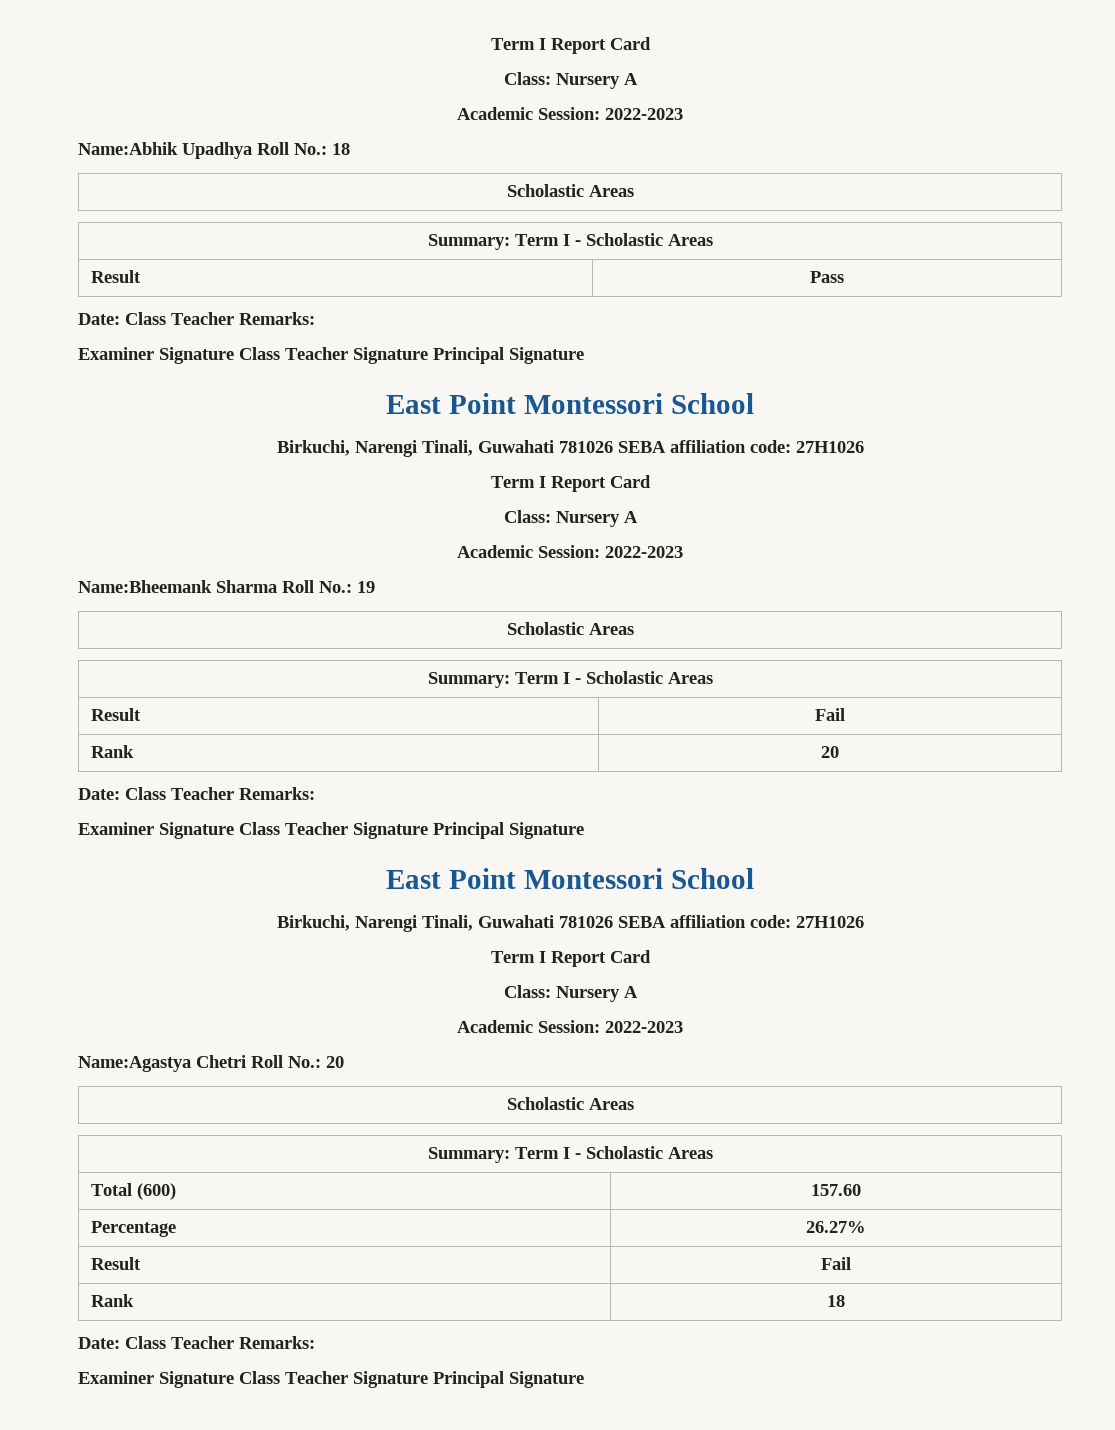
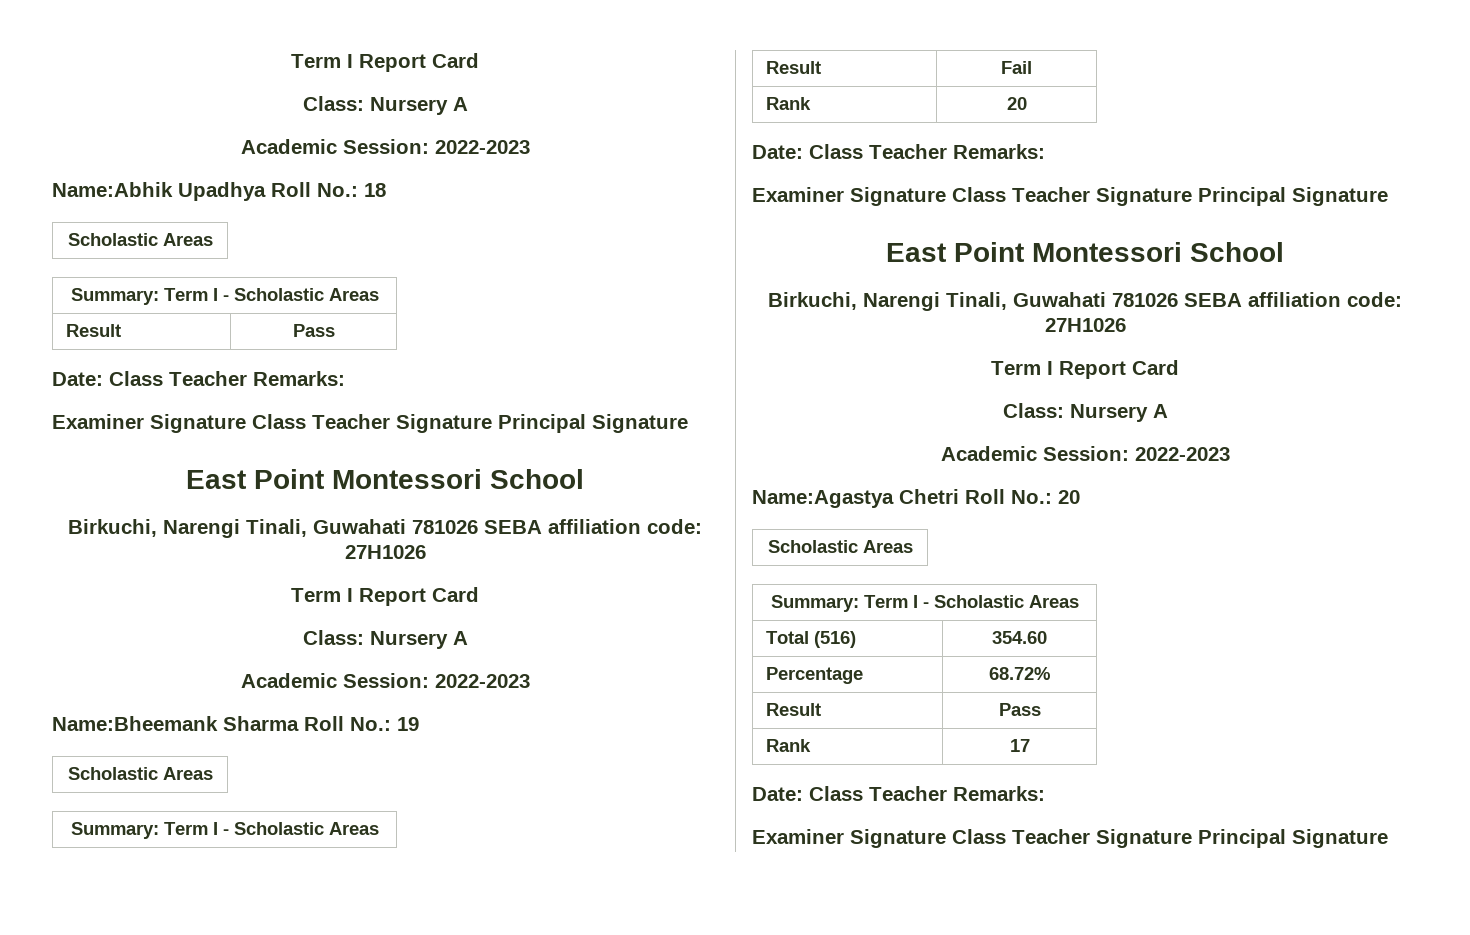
- Total (600) | 157.60
+ Total (516) | 354.60
- Percentage | 26.27%
- Result | Fail
- Rank | 18
+ Percentage | 68.72%
+ Result | Pass
+ Rank | 17

